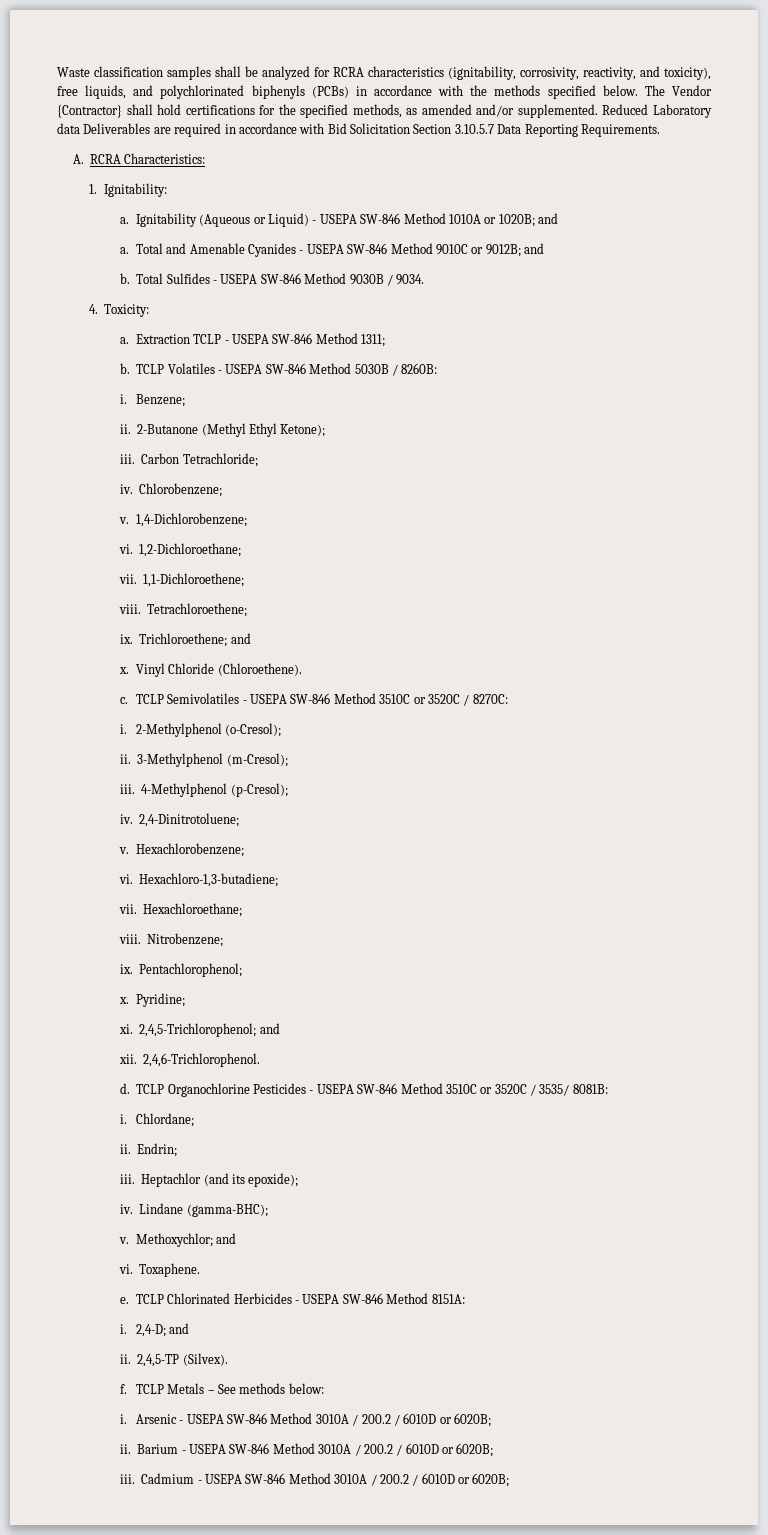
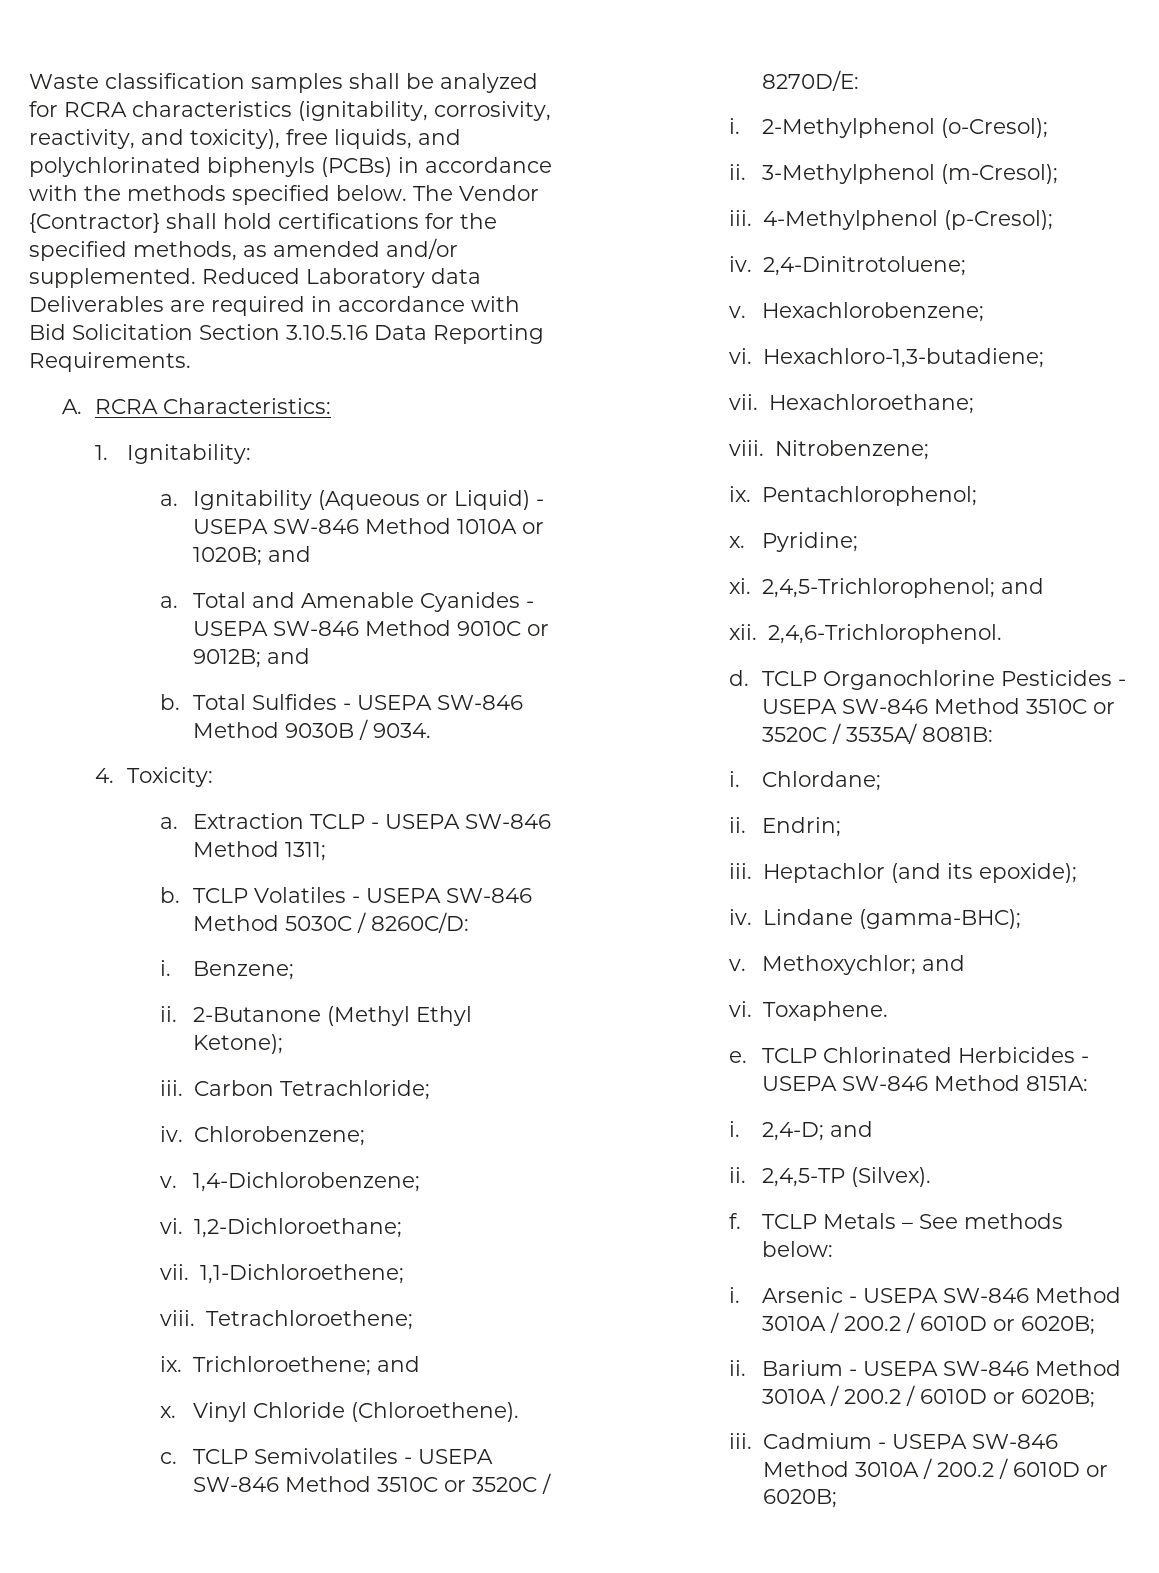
- Reduced Laboratory data Deliverables are required in accordance with Bid Solicitation Section 3.10.5.7 Data Reporting Requirements.
+ Reduced Laboratory data Deliverables are required in accordance with Bid Solicitation Section 3.10.5.16 Data Reporting Requirements.
- TCLP Volatiles - USEPA SW-846 Method 5030B / 8260B:
+ TCLP Volatiles - USEPA SW-846 Method 5030C / 8260C/D:
- TCLP Semivolatiles - USEPA SW-846 Method 3510C or 3520C / 8270C:
+ TCLP Semivolatiles - USEPA SW-846 Method 3510C or 3520C / 8270D/E:
- TCLP Organochlorine Pesticides - USEPA SW-846 Method 3510C or 3520C / 3535/ 8081B:
+ TCLP Organochlorine Pesticides - USEPA SW-846 Method 3510C or 3520C / 3535A/ 8081B:

